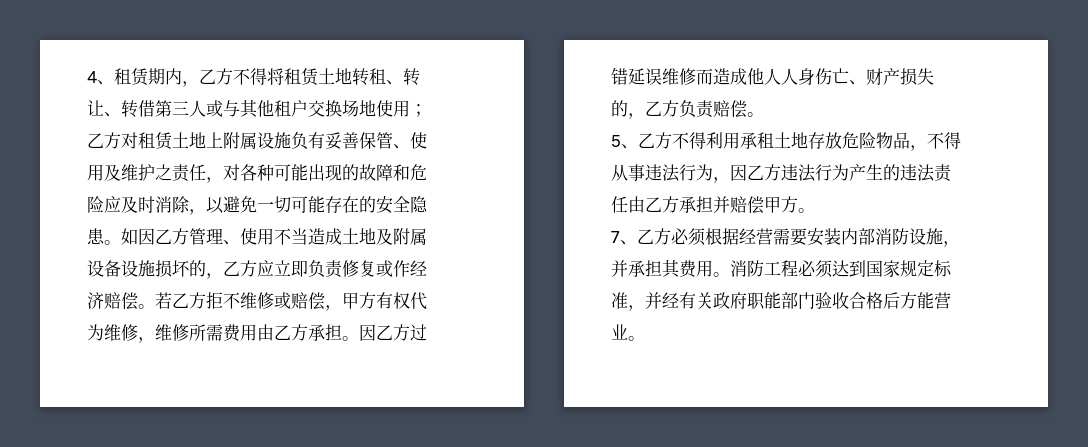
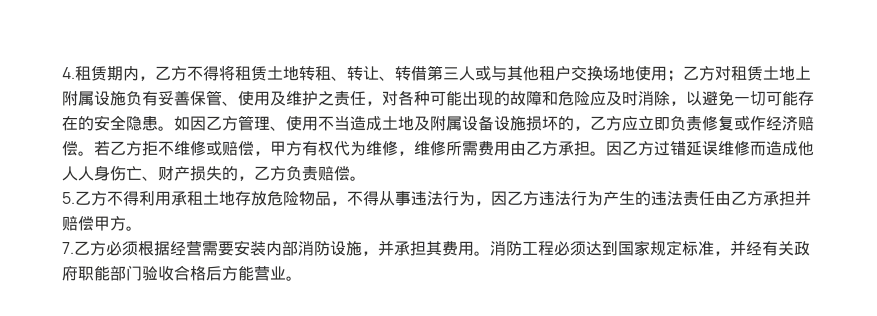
- 4、租赁期内，乙方不得将租赁土地转租、转让、转借第三人或与其他租户交换场地使用；乙方对租赁土地上附属设施负有妥善保管、使用及维护之责任，对各种可能出现的故障和危险应及时消除，以避免一切可能存在的安全隐患。
+ 4.租赁期内，乙方不得将租赁土地转租、转让、转借第三人或与其他租户交换场地使用；乙方对租赁土地上附属设施负有妥善保管、使用及维护之责任，对各种可能出现的故障和危险应及时消除，以避免一切可能存在的安全隐患。
- 5、乙方不得利用承租土地存放危险物品，不得从事违法行为，因乙方违法行为产生的违法责任由乙方承担并赔偿甲方。
+ 5.乙方不得利用承租土地存放危险物品，不得从事违法行为，因乙方违法行为产生的违法责任由乙方承担并赔偿甲方。
- 7、乙方必须根据经营需要安装内部消防设施，并承担其费用。
+ 7.乙方必须根据经营需要安装内部消防设施，并承担其费用。

